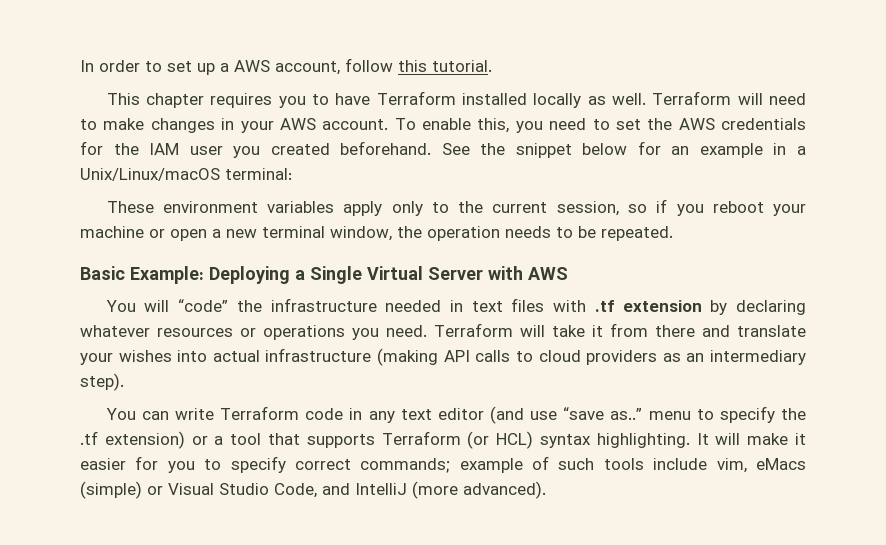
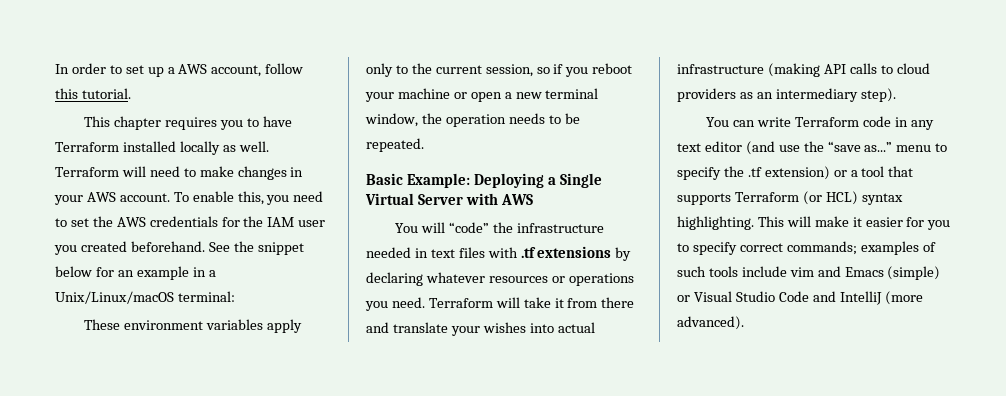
- You will “code” the infrastructure needed in text files with .tf extension by declaring whatever resources or operations you need.
+ You will “code” the infrastructure needed in text files with .tf extensions by declaring whatever resources or operations you need.
- You can write Terraform code in any text editor (and use “save as..” menu to specify the .tf extension) or a tool that supports Terraform (or HCL) syntax highlighting.
+ You can write Terraform code in any text editor (and use the “save as...” menu to specify the .tf extension) or a tool that supports Terraform (or HCL) syntax highlighting.
- It will make it easier for you to specify correct commands; example of such tools include vim, eMacs (simple) or Visual Studio Code, and IntelliJ (more advanced).
+ This will make it easier for you to specify correct commands; examples of such tools include vim and Emacs (simple) or Visual Studio Code and IntelliJ (more advanced).

